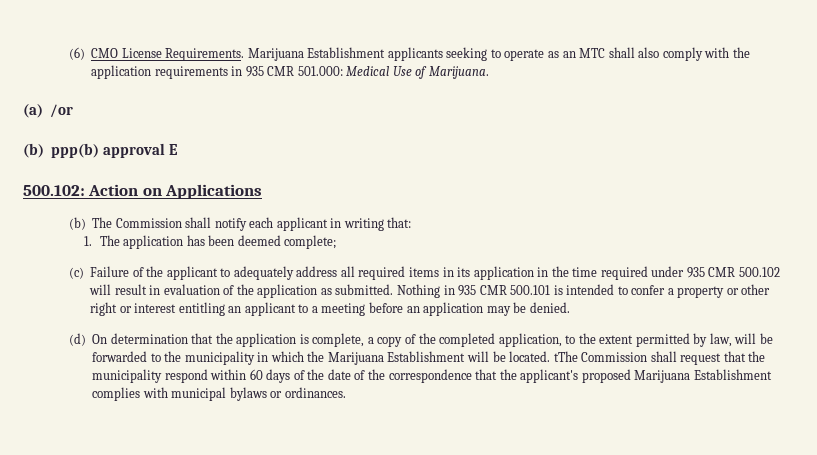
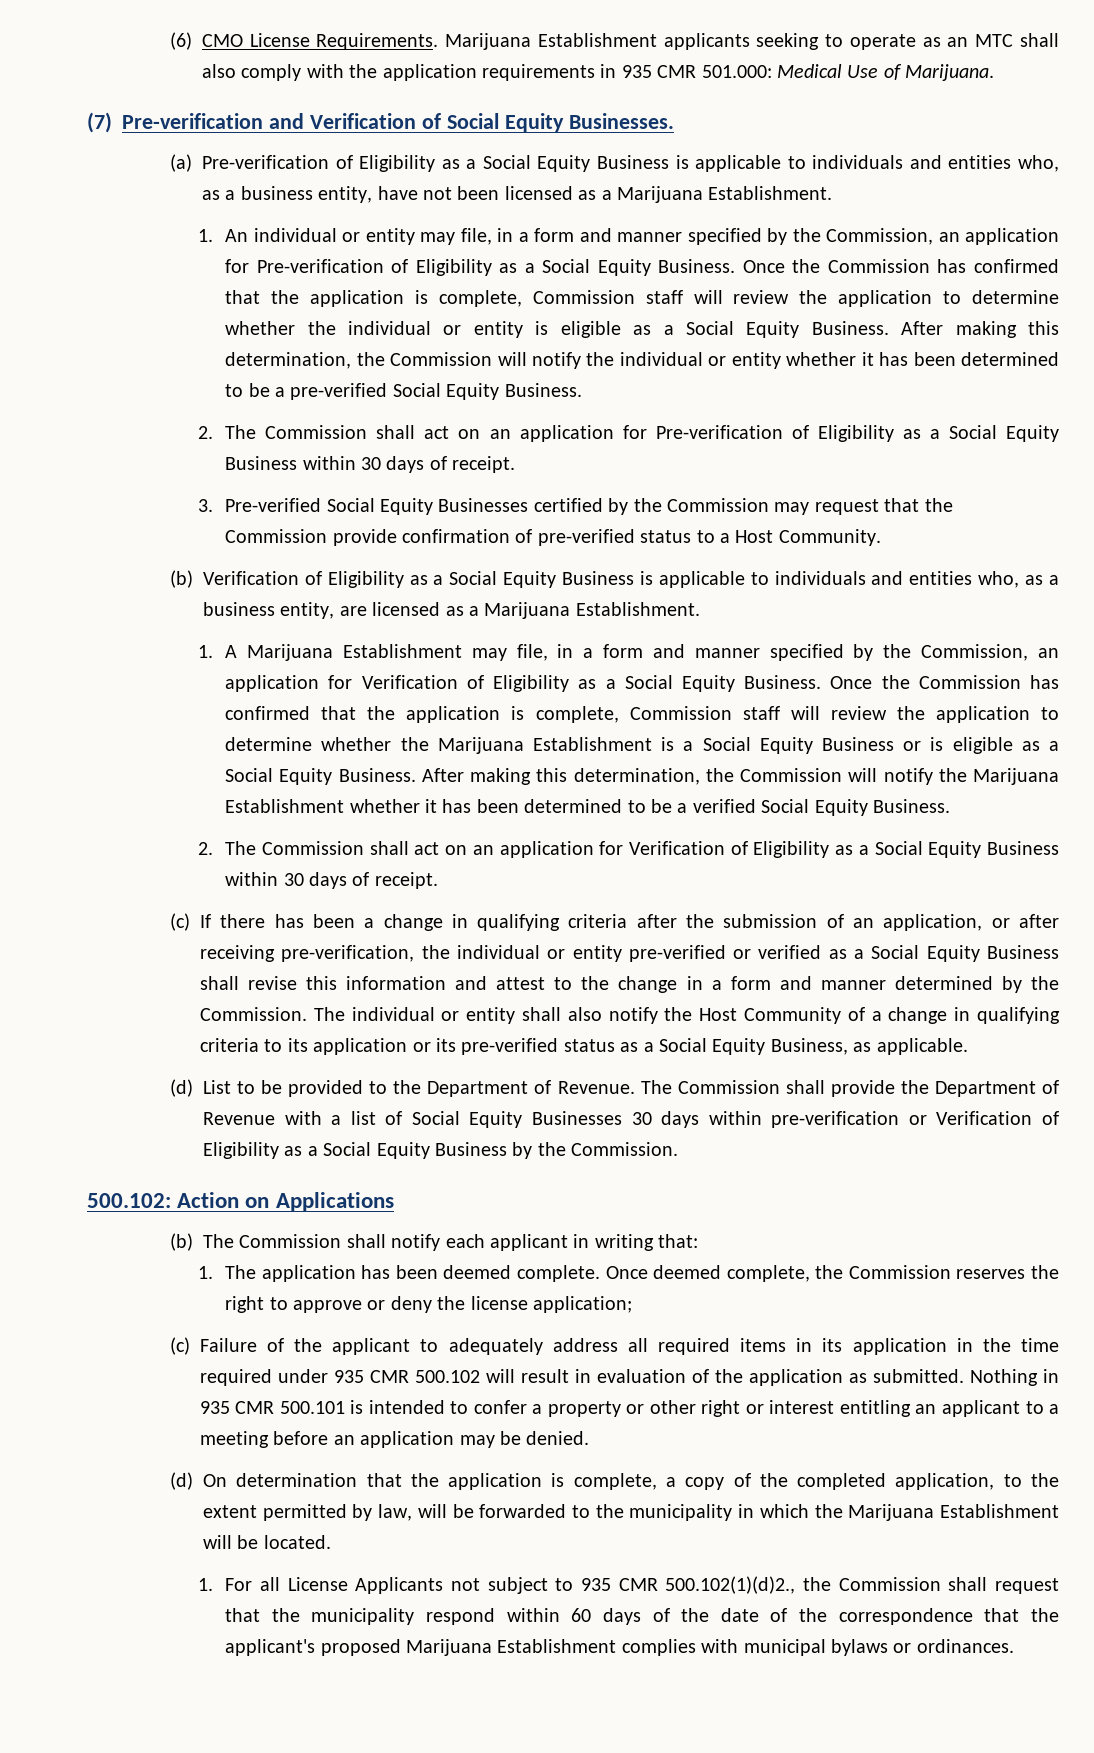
- (a) /or
- (b) ppp(b) approval E
+ (7) Pre-verification and Verification of Social Equity Businesses.
+ (a) Pre-verification of Eligibility as a Social Equity Business is applicable to individuals and entities who, as a business entity, have not been licensed as a Marijuana Establishment.
+ 1. An individual or entity may file, in a form and manner specified by the Commission, an application for Pre-verification of Eligibility as a Social Equity Business. Once the Commission has confirmed that the application is complete, Commission staff will review the application to determine whether the individual or entity is eligible as a Social Equity Business. After making this determination, the Commission will notify the individual or entity whether it has been determined to be a pre-verified Social Equity Business.
+ 2. The Commission shall act on an application for Pre-verification of Eligibility as a Social Equity Business within 30 days of receipt.
+ 3. Pre-verified Social Equity Businesses certified by the Commission may request that the Commission provide confirmation of pre-verified status to a Host Community.
+ (b) Verification of Eligibility as a Social Equity Business is applicable to individuals and entities who, as a business entity, are licensed as a Marijuana Establishment.
+ 1. A Marijuana Establishment may file, in a form and manner specified by the Commission, an application for Verification of Eligibility as a Social Equity Business. Once the Commission has confirmed that the application is complete, Commission staff will review the application to determine whether the Marijuana Establishment is a Social Equity Business or is eligible as a Social Equity Business. After making this determination, the Commission will notify the Marijuana Establishment whether it has been determined to be a verified Social Equity Business.
+ 2. The Commission shall act on an application for Verification of Eligibility as a Social Equity Business within 30 days of receipt.
+ (c) If there has been a change in qualifying criteria after the submission of an application, or after receiving pre-verification, the individual or entity pre-verified or verified as a Social Equity Business shall revise this information and attest to the change in a form and manner determined by the Commission. The individual or entity shall also notify the Host Community of a change in qualifying criteria to its application or its pre-verified status as a Social Equity Business, as applicable.
+ (d) List to be provided to the Department of Revenue. The Commission shall provide the Department of Revenue with a list of Social Equity Businesses 30 days within pre-verification or Verification of Eligibility as a Social Equity Business by the Commission.
- 1. The application has been deemed complete;
+ 1. The application has been deemed complete. Once deemed complete, the Commission reserves the right to approve or deny the license application;
- (d) On determination that the application is complete, a copy of the completed application, to the extent permitted by law, will be forwarded to the municipality in which the Marijuana Establishment will be located. tThe Commission shall request that the municipality respond within 60 days of the date of the correspondence that the applicant's proposed Marijuana Establishment complies with municipal bylaws or ordinances.
+ (d) On determination that the application is complete, a copy of the completed application, to the extent permitted by law, will be forwarded to the municipality in which the Marijuana Establishment will be located.
+ 1. For all License Applicants not subject to 935 CMR 500.102(1)(d)2., the Commission shall request that the municipality respond within 60 days of the date of the correspondence that the applicant's proposed Marijuana Establishment complies with municipal bylaws or ordinances.

